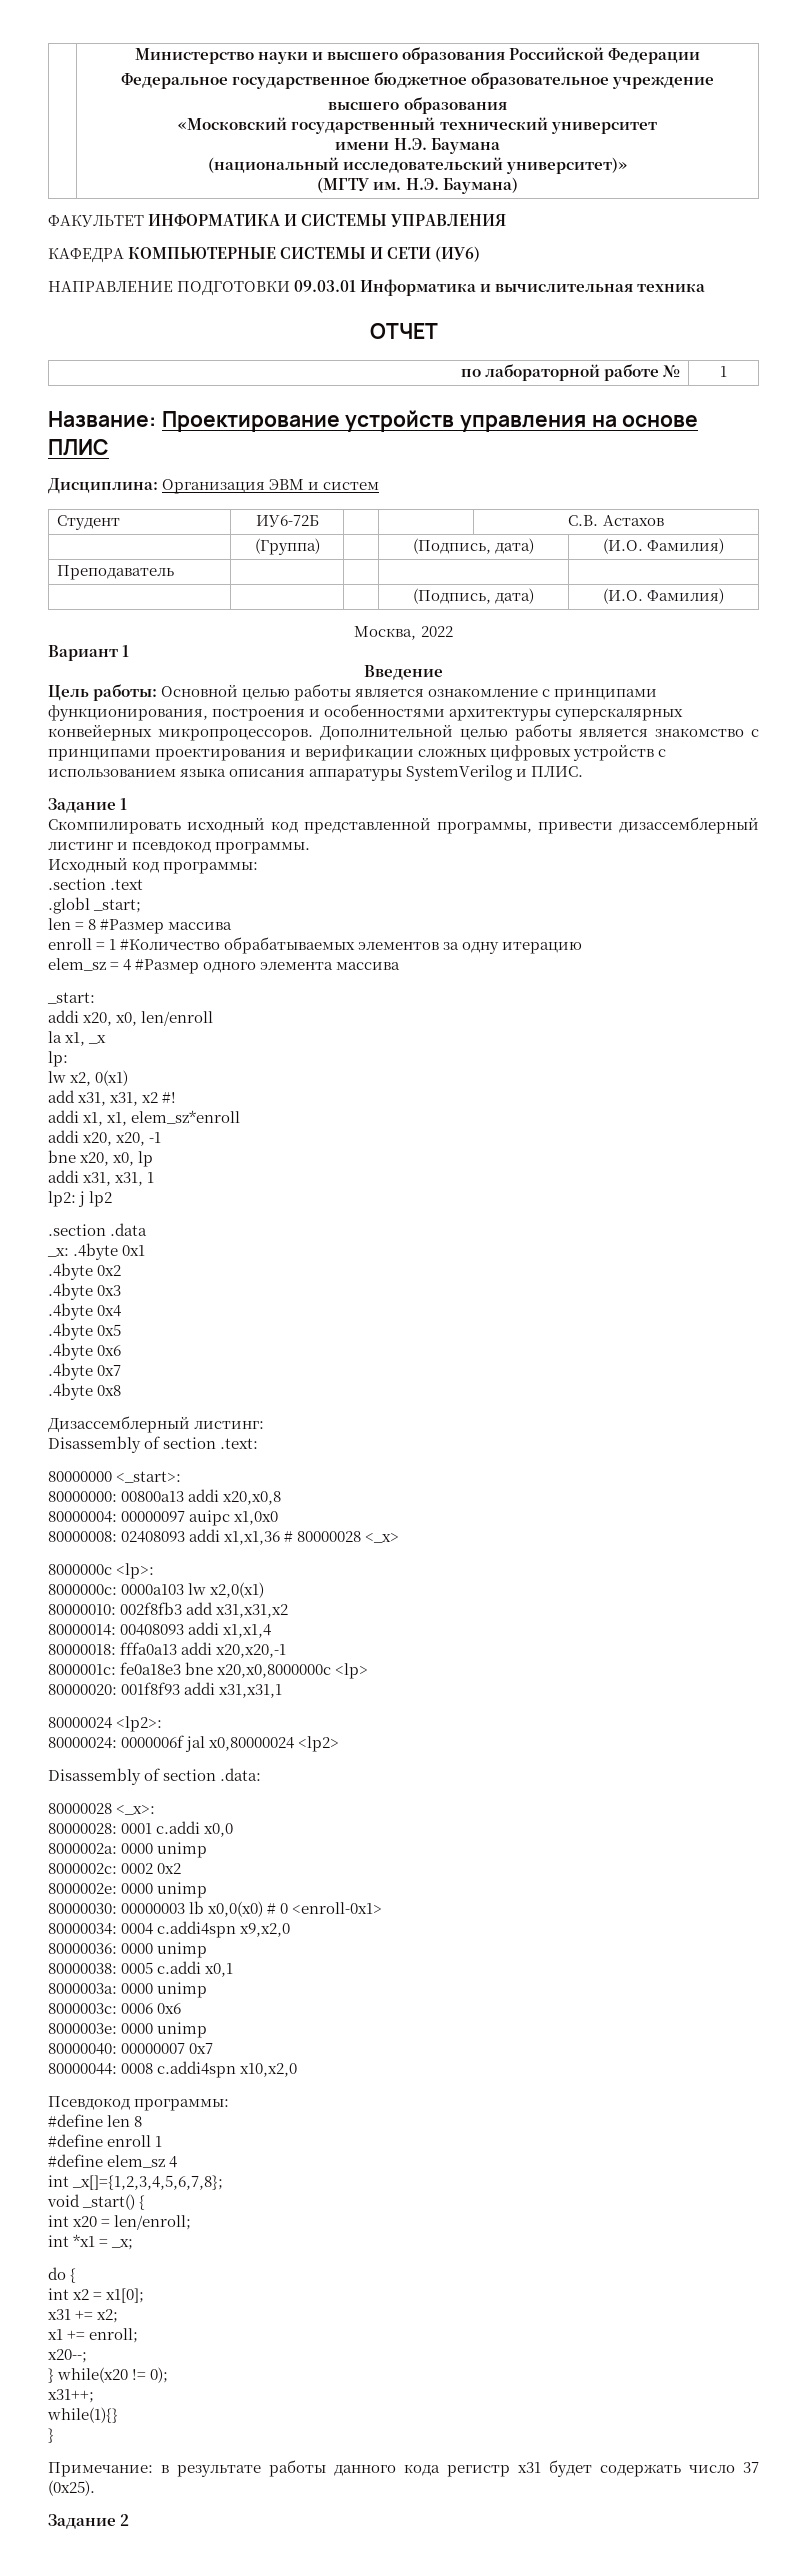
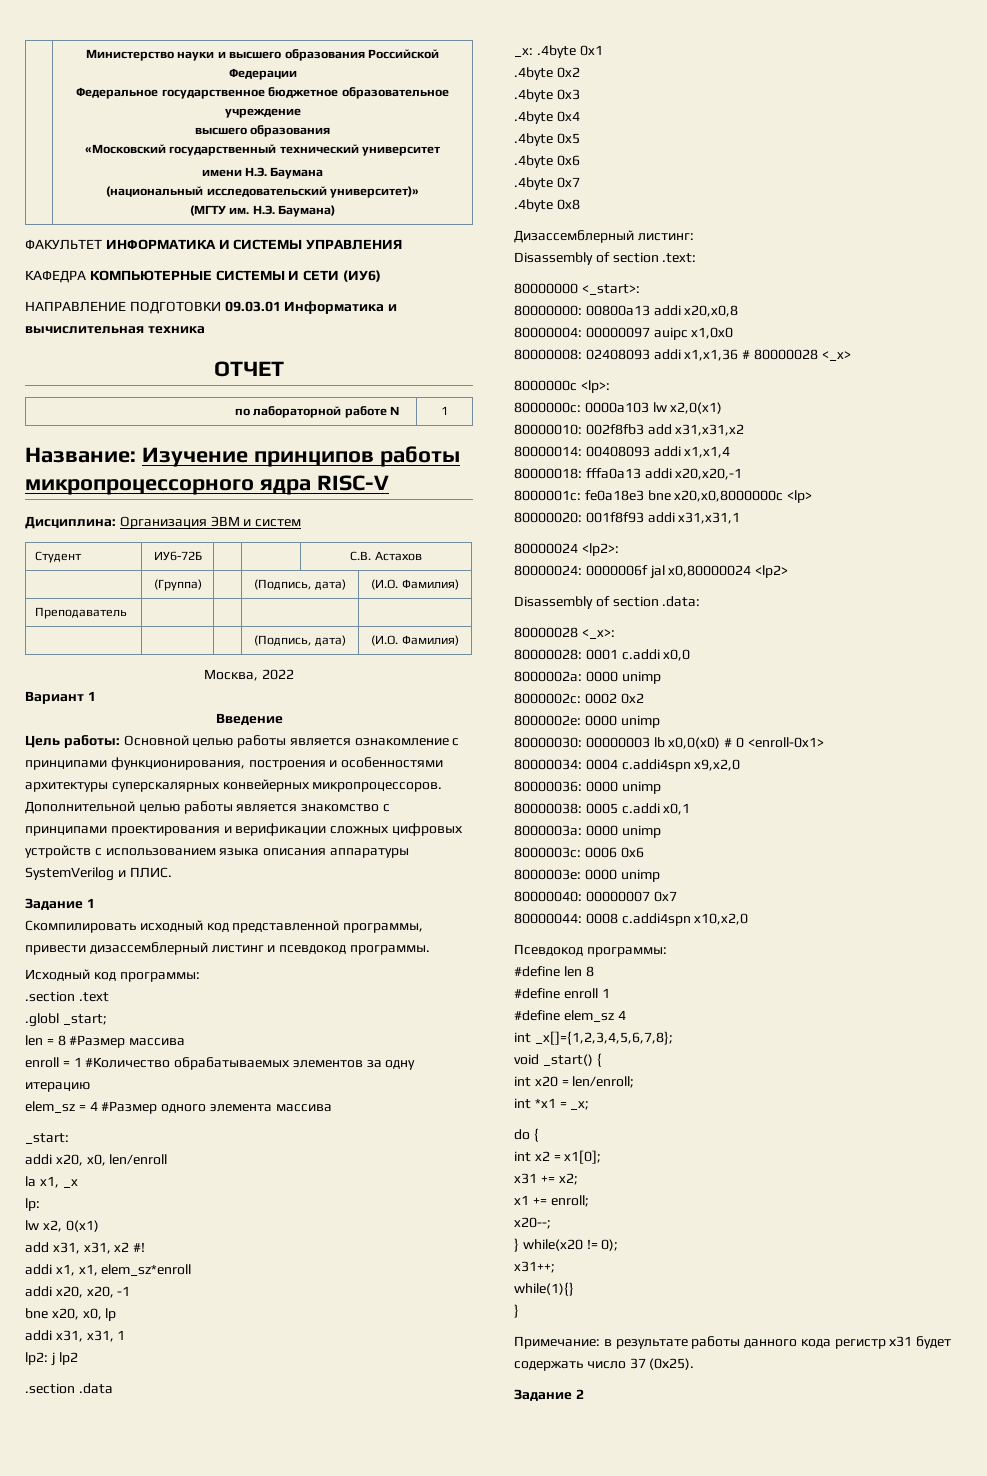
- Название: Проектирование устройств управления на основе ПЛИС
+ Название: Изучение принципов работы микропроцессорного ядра RISC-V

